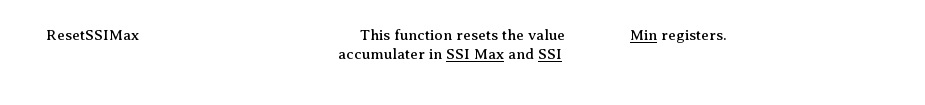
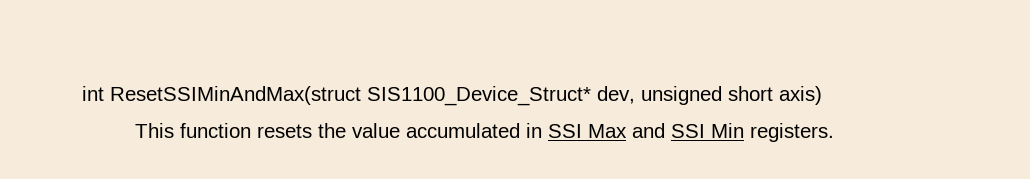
- ResetSSIMax
+ int ResetSSIMinAndMax(struct SIS1100_Device_Struct* dev, unsigned short axis)
- This function resets the value accumulater in SSI Max and SSI Min registers.
+ This function resets the value accumulated in SSI Max and SSI Min registers.

